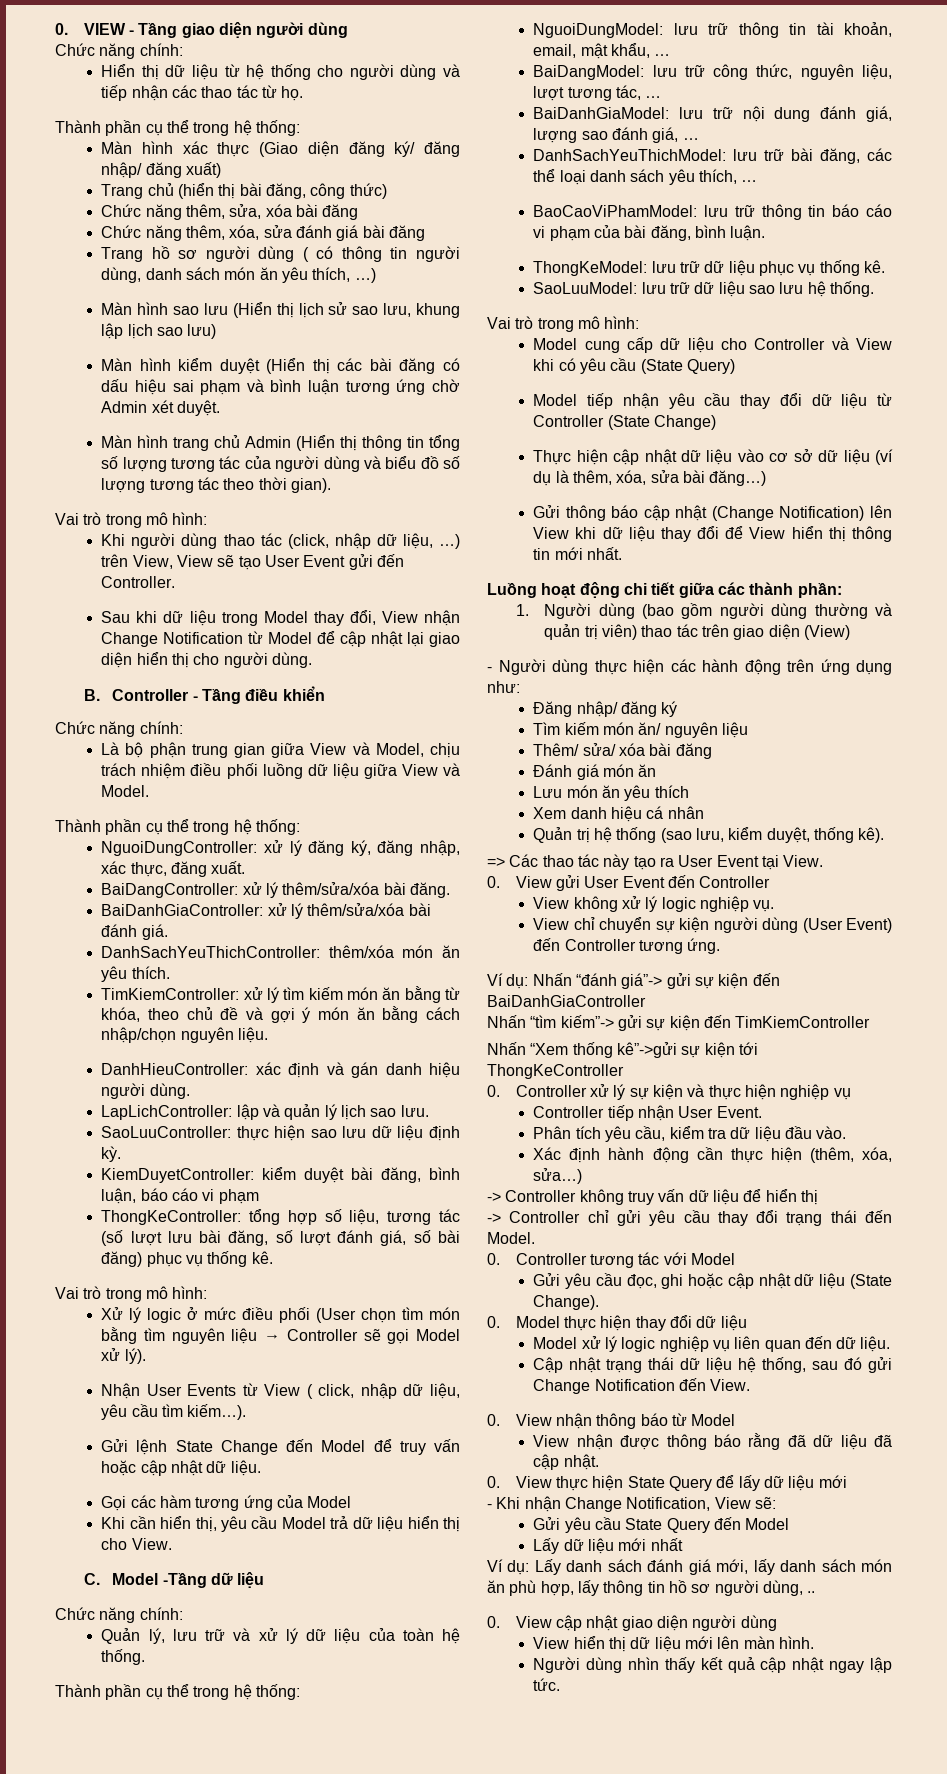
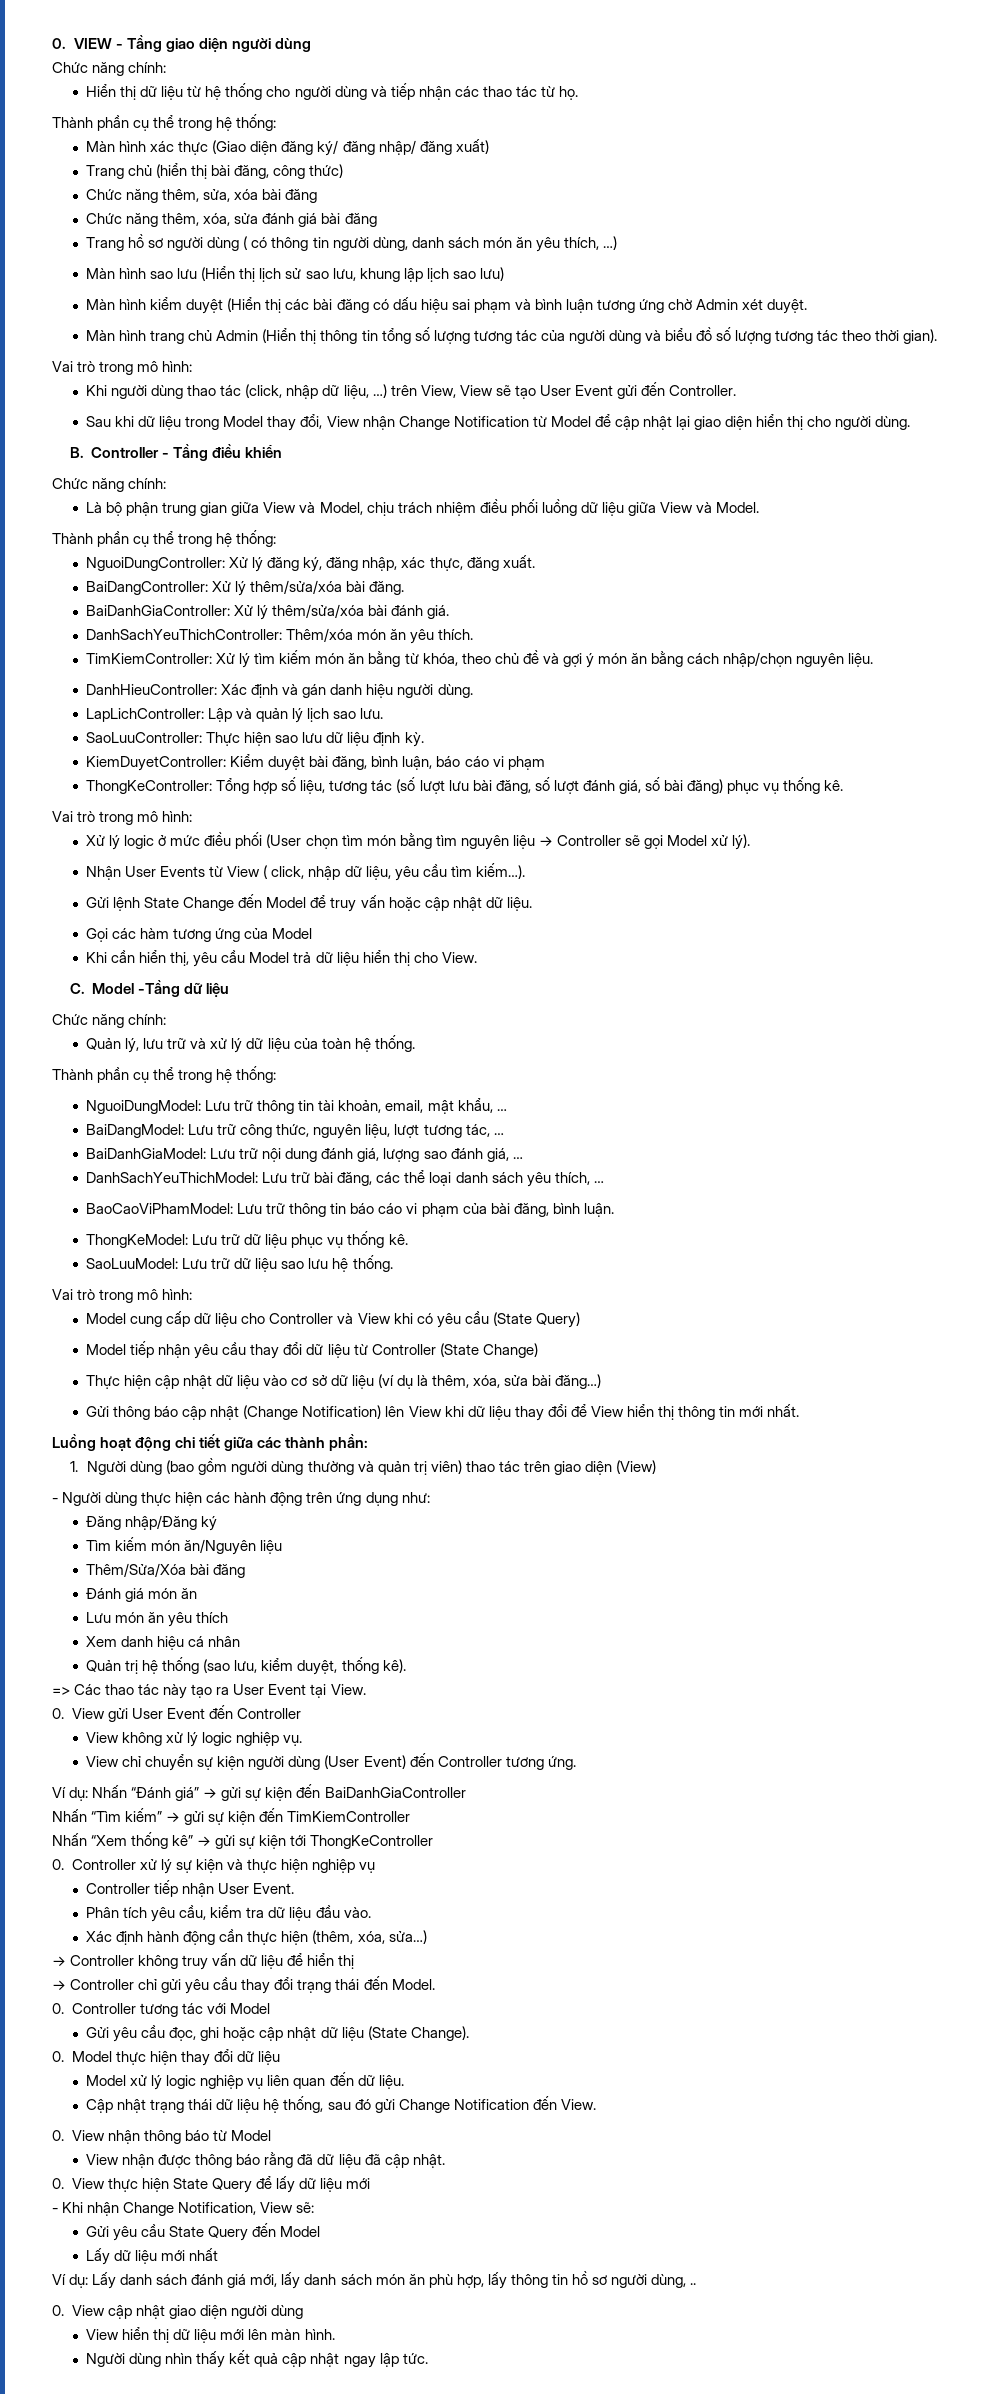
- NguoiDungController: xử lý đăng ký, đăng nhập, xác thực, đăng xuất.
+ NguoiDungController: Xử lý đăng ký, đăng nhập, xác thực, đăng xuất.
- BaiDangController: xử lý thêm/sửa/xóa bài đăng.
+ BaiDangController: Xử lý thêm/sửa/xóa bài đăng.
- BaiDanhGiaController: xử lý thêm/sửa/xóa bài đánh giá.
+ BaiDanhGiaController: Xử lý thêm/sửa/xóa bài đánh giá.
- DanhSachYeuThichController: thêm/xóa món ăn yêu thích.
+ DanhSachYeuThichController: Thêm/xóa món ăn yêu thích.
- TimKiemController: xử lý tìm kiếm món ăn bằng từ khóa, theo chủ đề và gợi ý món ăn bằng cách nhập/chọn nguyên liệu.
+ TimKiemController: Xử lý tìm kiếm món ăn bằng từ khóa, theo chủ đề và gợi ý món ăn bằng cách nhập/chọn nguyên liệu.
- DanhHieuController: xác định và gán danh hiệu người dùng.
+ DanhHieuController: Xác định và gán danh hiệu người dùng.
- LapLichController: lập và quản lý lịch sao lưu.
+ LapLichController: Lập và quản lý lịch sao lưu.
- SaoLuuController: thực hiện sao lưu dữ liệu định kỳ.
+ SaoLuuController: Thực hiện sao lưu dữ liệu định kỳ.
- KiemDuyetController: kiểm duyệt bài đăng, bình luận, báo cáo vi phạm
+ KiemDuyetController: Kiểm duyệt bài đăng, bình luận, báo cáo vi phạm
- ThongKeController: tổng hợp số liệu, tương tác (số lượt lưu bài đăng, số lượt đánh giá, số bài đăng) phục vụ thống kê.
+ ThongKeController: Tổng hợp số liệu, tương tác (số lượt lưu bài đăng, số lượt đánh giá, số bài đăng) phục vụ thống kê.
- NguoiDungModel: lưu trữ thông tin tài khoản, email, mật khẩu, …
+ NguoiDungModel: Lưu trữ thông tin tài khoản, email, mật khẩu, …
- BaiDangModel: lưu trữ công thức, nguyên liệu, lượt tương tác, …
+ BaiDangModel: Lưu trữ công thức, nguyên liệu, lượt tương tác, …
- BaiDanhGiaModel: lưu trữ nội dung đánh giá, lượng sao đánh giá, …
+ BaiDanhGiaModel: Lưu trữ nội dung đánh giá, lượng sao đánh giá, …
- DanhSachYeuThichModel: lưu trữ bài đăng, các thể loại danh sách yêu thích, …
+ DanhSachYeuThichModel: Lưu trữ bài đăng, các thể loại danh sách yêu thích, …
- BaoCaoViPhamModel: lưu trữ thông tin báo cáo vi phạm của bài đăng, bình luận.
+ BaoCaoViPhamModel: Lưu trữ thông tin báo cáo vi phạm của bài đăng, bình luận.
- ThongKeModel: lưu trữ dữ liệu phục vụ thống kê.
+ ThongKeModel: Lưu trữ dữ liệu phục vụ thống kê.
- SaoLuuModel: lưu trữ dữ liệu sao lưu hệ thống.
+ SaoLuuModel: Lưu trữ dữ liệu sao lưu hệ thống.
- Đăng nhập/ đăng ký
+ Đăng nhập/Đăng ký
- Tìm kiếm món ăn/ nguyên liệu
- Thêm/ sửa/ xóa bài đăng
+ Tìm kiếm món ăn/Nguyên liệu
+ Thêm/Sửa/Xóa bài đăng
- Ví dụ: Nhấn “đánh giá”-> gửi sự kiện đến BaiDanhGiaController
+ Ví dụ: Nhấn “Đánh giá” → gửi sự kiện đến BaiDanhGiaController
- Nhấn “tìm kiếm”-> gửi sự kiện đến TimKiemController
+ Nhấn “Tìm kiếm” → gửi sự kiện đến TimKiemController
- Nhấn “Xem thống kê”->gửi sự kiện tới ThongKeController
+ Nhấn “Xem thống kê” → gửi sự kiện tới ThongKeController
- -> Controller không truy vấn dữ liệu để hiển thị
+ → Controller không truy vấn dữ liệu để hiển thị
- -> Controller chỉ gửi yêu cầu thay đổi trạng thái đến Model.
+ → Controller chỉ gửi yêu cầu thay đổi trạng thái đến Model.

